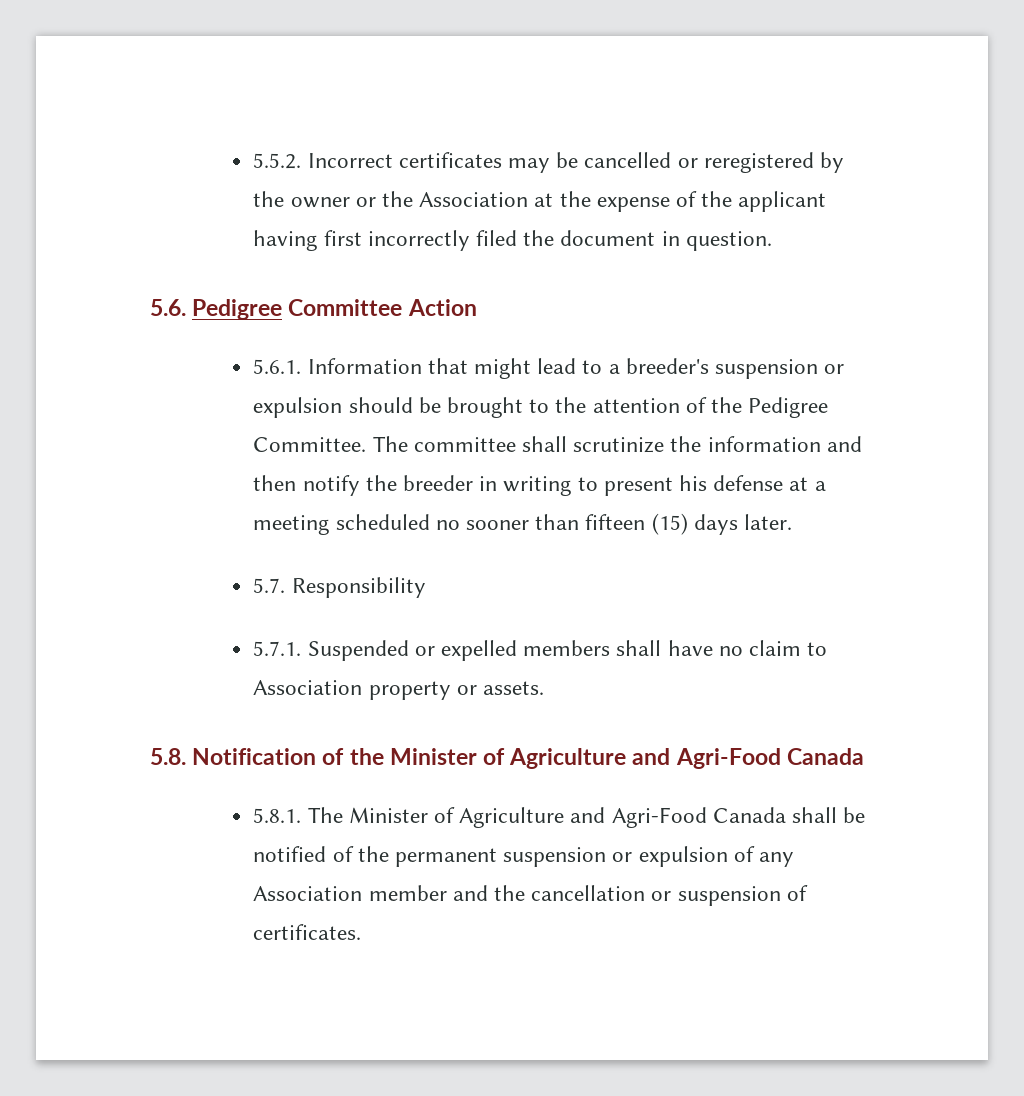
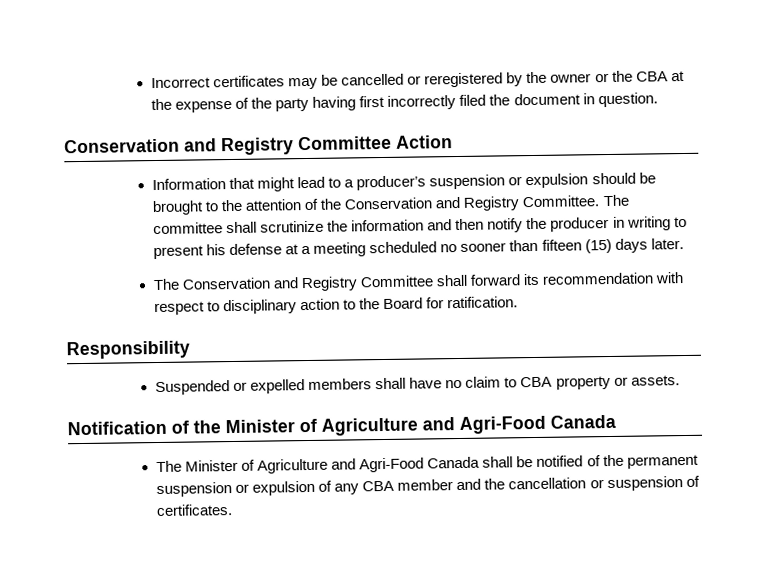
- 5.5.2. Incorrect certificates may be cancelled or reregistered by the owner or the Association at the expense of the applicant having first incorrectly filed the document in question.
+ Incorrect certificates may be cancelled or reregistered by the owner or the CBA at the expense of the party having first incorrectly filed the document in question.
- 5.6. Pedigree Committee Action
+ Conservation and Registry Committee Action
- 5.6.1. Information that might lead to a breeder's suspension or expulsion should be brought to the attention of the Pedigree Committee.
+ Information that might lead to a producer’s suspension or expulsion should be brought to the attention of the Conservation and Registry Committee.
- The committee shall scrutinize the information and then notify the breeder in writing to present his defense at a meeting scheduled no sooner than fifteen (15) days later.
+ The committee shall scrutinize the information and then notify the producer in writing to present his defense at a meeting scheduled no sooner than fifteen (15) days later.
- 5.7. Responsibility
+ The Conservation and Registry Committee shall forward its recommendation with respect to disciplinary action to the Board for ratification.
+ Responsibility
- 5.7.1. Suspended or expelled members shall have no claim to Association property or assets.
+ Suspended or expelled members shall have no claim to CBA property or assets.
- 5.8. Notification of the Minister of Agriculture and Agri-Food Canada
+ Notification of the Minister of Agriculture and Agri-Food Canada
- 5.8.1. The Minister of Agriculture and Agri-Food Canada shall be notified of the permanent suspension or expulsion of any Association member and the cancellation or suspension of certificates.
+ The Minister of Agriculture and Agri-Food Canada shall be notified of the permanent suspension or expulsion of any CBA member and the cancellation or suspension of certificates.

